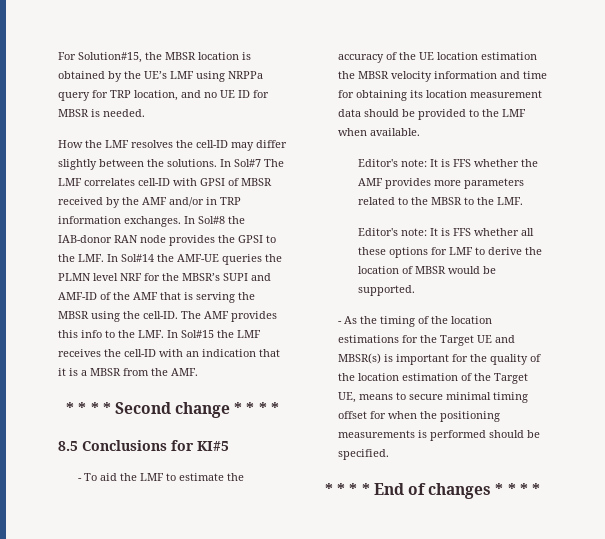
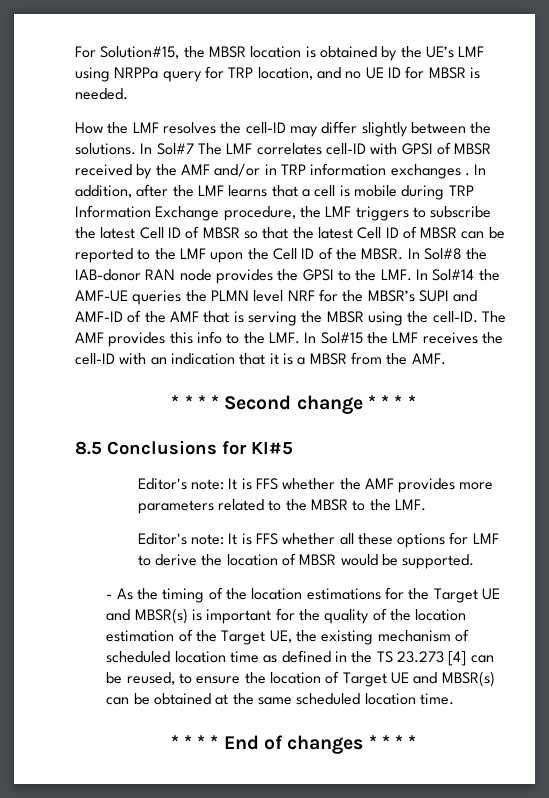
- In Sol#7 The LMF correlates cell-ID with GPSI of MBSR received by the AMF and/or in TRP information exchanges.
+ In Sol#7 The LMF correlates cell-ID with GPSI of MBSR received by the AMF and/or in TRP information exchanges . In addition, after the LMF learns that a cell is mobile during TRP Information Exchange procedure, the LMF triggers to subscribe the latest Cell ID of MBSR so that the latest Cell ID of MBSR can be reported to the LMF upon the Cell ID of the MBSR.
- - To aid the LMF to estimate the accuracy of the UE location estimation the MBSR velocity information and time for obtaining its location measurement data should be provided to the LMF when available.
- - As the timing of the location estimations for the Target UE and MBSR(s) is important for the quality of the location estimation of the Target UE, means to secure minimal timing offset for when the positioning measurements is performed should be specified.
+ - As the timing of the location estimations for the Target UE and MBSR(s) is important for the quality of the location estimation of the Target UE, the existing mechanism of scheduled location time as defined in the TS 23.273 [4] can be reused, to ensure the location of Target UE and MBSR(s) can be obtained at the same scheduled location time.

